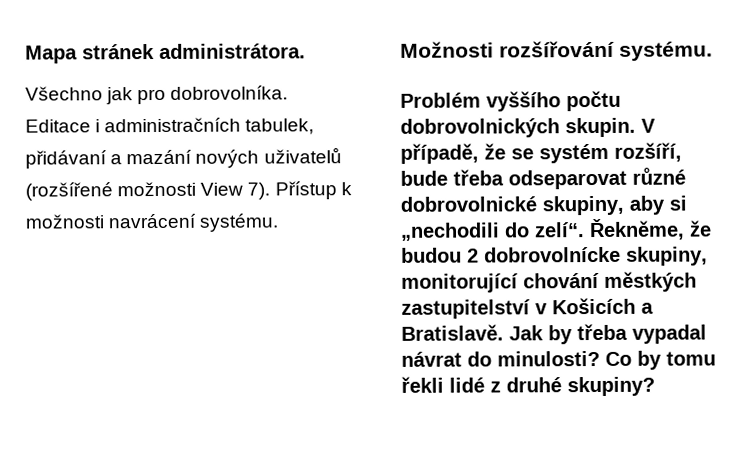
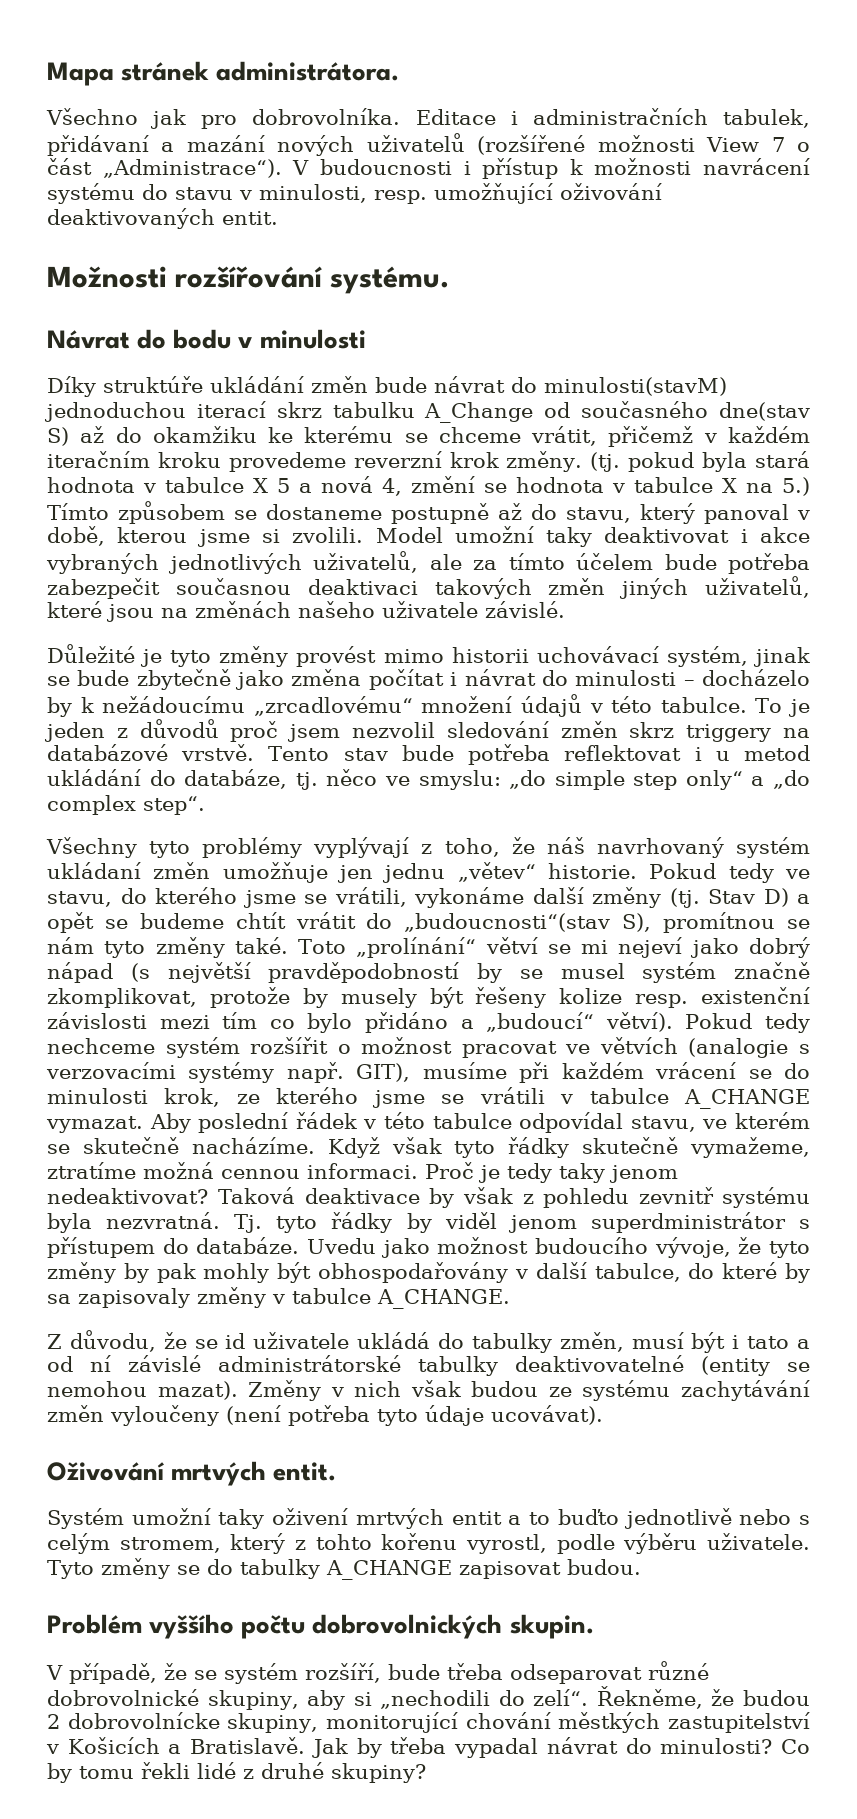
- Editace i administračních tabulek, přidávaní a mazání nových uživatelů (rozšířené možnosti View 7). Přístup k možnosti navrácení systému.
+ Editace i administračních tabulek, přidávaní a mazání nových uživatelů (rozšířené možnosti View 7 o část „Administrace“). V budoucnosti i přístup k možnosti navrácení systému do stavu v minulosti, resp. umožňující oživování deaktivovaných entit.
  Možnosti rozšířování systému.
+ Návrat do bodu v minulosti
+ Díky struktúře ukládání změn bude návrat do minulosti(stavM) jednoduchou iterací skrz tabulku A_Change od současného dne(stav S) až do okamžiku ke kterému se chceme vrátit, přičemž v každém iteračním kroku provedeme reverzní krok změny. (tj. pokud byla stará hodnota v tabulce X 5 a nová 4, změní se hodnota v tabulce X na 5.) Tímto způsobem se dostaneme postupně až do stavu, který panoval v době, kterou jsme si zvolili. Model umožní taky deaktivovat i akce vybraných jednotlivých uživatelů, ale za tímto účelem bude potřeba zabezpečit současnou deaktivaci takových změn jiných uživatelů, které jsou na změnách našeho uživatele závislé.
+ Důležité je tyto změny provést mimo historii uchovávací systém, jinak se bude zbytečně jako změna počítat i návrat do minulosti – docházelo by k nežádoucímu „zrcadlovému“ množení údajů v této tabulce. To je jeden z důvodů proč jsem nezvolil sledování změn skrz triggery na databázové vrstvě. Tento stav bude potřeba reflektovat i u metod ukládání do databáze, tj. něco ve smyslu: „do simple step only“ a „do complex step“.
+ Všechny tyto problémy vyplývají z toho, že náš navrhovaný systém ukládaní změn umožňuje jen jednu „větev“ historie. Pokud tedy ve stavu, do kterého jsme se vrátili, vykonáme další změny (tj. Stav D) a opět se budeme chtít vrátit do „budoucnosti“(stav S), promítnou se nám tyto změny také. Toto „prolínání“ větví se mi nejeví jako dobrý nápad (s největší pravděpodobností by se musel systém značně zkomplikovat, protože by musely být řešeny kolize resp. existenční závislosti mezi tím co bylo přidáno a „budoucí“ větví). Pokud tedy nechceme systém rozšířit o možnost pracovat ve větvích (analogie s verzovacími systémy např. GIT), musíme při každém vrácení se do minulosti krok, ze kterého jsme se vrátili v tabulce A_CHANGE vymazat. Aby poslední řádek v této tabulce odpovídal stavu, ve kterém se skutečně nacházíme. Když však tyto řádky skutečně vymažeme, ztratíme možná cennou informaci. Proč je tedy taky jenom nedeaktivovat? Taková deaktivace by však z pohledu zevnitř systému byla nezvratná. Tj. tyto řádky by viděl jenom superdministrátor s přístupem do databáze. Uvedu jako možnost budoucího vývoje, že tyto změny by pak mohly být obhospodařovány v další tabulce, do které by sa zapisovaly změny v tabulce A_CHANGE.
+ Z důvodu, že se id uživatele ukládá do tabulky změn, musí být i tato a od ní závislé administrátorské tabulky deaktivovatelné (entity se nemohou mazat). Změny v nich však budou ze systému zachytávání změn vyloučeny (není potřeba tyto údaje ucovávat).
+ Oživování mrtvých entit.
+ Systém umožní taky oživení mrtvých entit a to buďto jednotlivě nebo s celým stromem, který z tohto kořenu vyrostl, podle výběru uživatele. Tyto změny se do tabulky A_CHANGE zapisovat budou.
- Problém vyššího počtu dobrovolnických skupin. V případě, že se systém rozšíří, bude třeba odseparovat různé dobrovolnické skupiny, aby si „nechodili do zelí“.
+ Problém vyššího počtu dobrovolnických skupin.
+ V případě, že se systém rozšíří, bude třeba odseparovat různé dobrovolnické skupiny, aby si „nechodili do zelí“.

